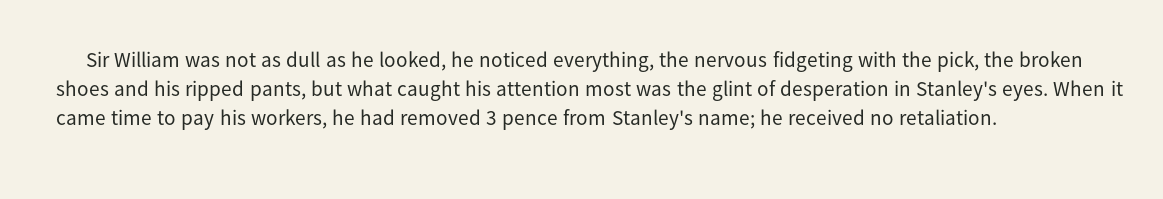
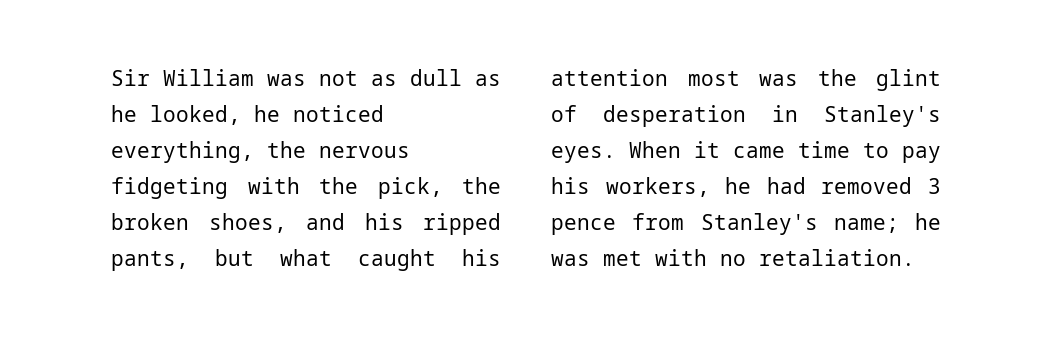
- Sir William was not as dull as he looked, he noticed everything, the nervous fidgeting with the pick, the broken shoes and his ripped pants, but what caught his attention most was the glint of desperation in Stanley's eyes.
+ Sir William was not as dull as he looked, he noticed everything, the nervous fidgeting with the pick, the broken shoes, and his ripped pants, but what caught his attention most was the glint of desperation in Stanley's eyes.
- When it came time to pay his workers, he had removed 3 pence from Stanley's name; he received no retaliation.
+ When it came time to pay his workers, he had removed 3 pence from Stanley's name; he was met with no retaliation.

